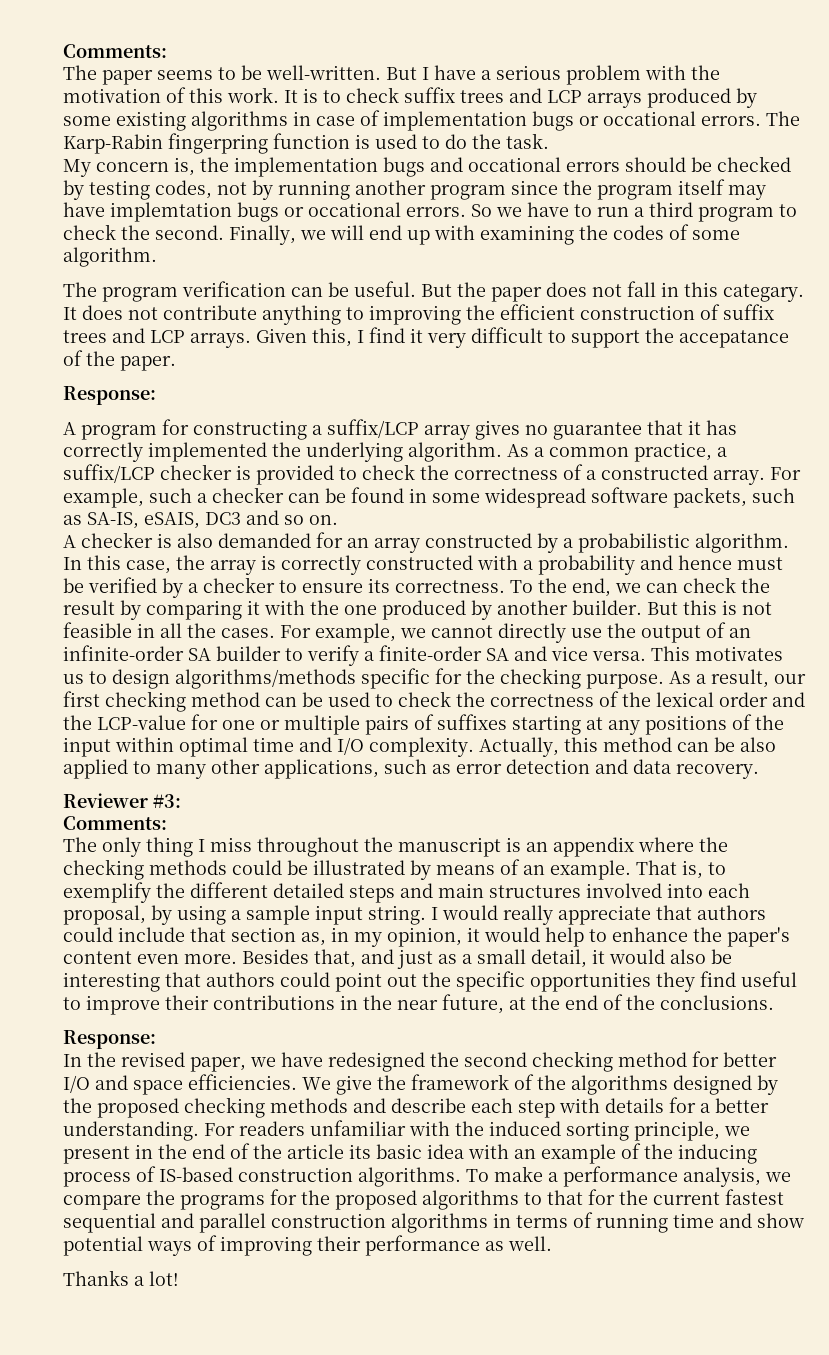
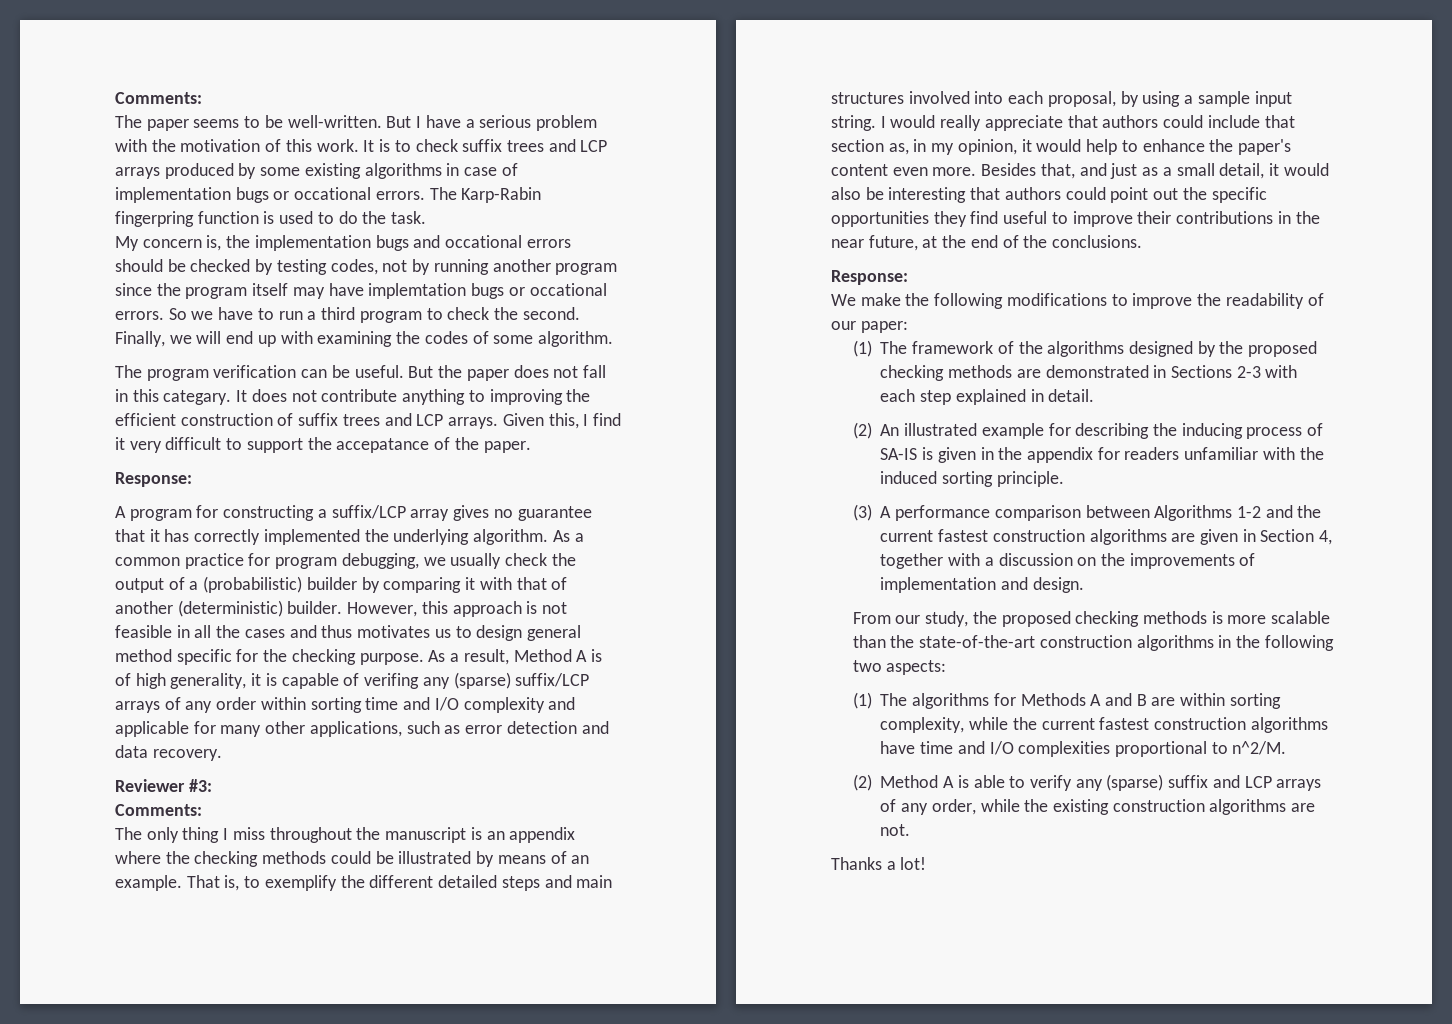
- As a common practice, a suffix/LCP checker is provided to check the correctness of a constructed array. For example, such a checker can be found in some widespread software packets, such as SA-IS, eSAIS, DC3 and so on.
- A checker is also demanded for an array constructed by a probabilistic algorithm. In this case, the array is correctly constructed with a probability and hence must be verified by a checker to ensure its correctness. To the end, we can check the result by comparing it with the one produced by another builder. But this is not feasible in all the cases. For example, we cannot directly use the output of an infinite-order SA builder to verify a finite-order SA and vice versa. This motivates us to design algorithms/methods specific for the checking purpose.
+ As a common practice for program debugging, we usually check the output of a (probabilistic) builder by comparing it with that of another (deterministic) builder. However, this approach is not feasible in all the cases and thus motivates us to design general method specific for the checking purpose.
- As a result, our first checking method can be used to check the correctness of the lexical order and the LCP-value for one or multiple pairs of suffixes starting at any positions of the input within optimal time and I/O complexity. Actually, this method can be also applied to many other applications, such as error detection and data recovery.
+ As a result, Method A is of high generality, it is capable of verifing any (sparse) suffix/LCP arrays of any order within sorting time and I/O complexity and applicable for many other applications, such as error detection and data recovery.
- In the revised paper, we have redesigned the second checking method for better I/O and space efficiencies. We give the framework of the algorithms designed by the proposed checking methods and describe each step with details for a better understanding. For readers unfamiliar with the induced sorting principle, we present in the end of the article its basic idea with an example of the inducing process of IS-based construction algorithms. To make a performance analysis, we compare the programs for the proposed algorithms to that for the current fastest sequential and parallel construction algorithms in terms of running time and show potential ways of improving their performance as well.
+ We make the following modifications to improve the readability of our paper:
+ (1) The framework of the algorithms designed by the proposed checking methods are demonstrated in Sections 2-3 with each step explained in detail.
+ (2) An illustrated example for describing the inducing process of SA-IS is given in the appendix for readers unfamiliar with the induced sorting principle.
+ (3) A performance comparison between Algorithms 1-2 and the current fastest construction algorithms are given in Section 4, together with a discussion on the improvements of implementation and design.
+ From our study, the proposed checking methods is more scalable than the state-of-the-art construction algorithms in the following two aspects:
+ (1) The algorithms for Methods A and B are within sorting complexity, while the current fastest construction algorithms have time and I/O complexities proportional to n^2/M.
+ (2) Method A is able to verify any (sparse) suffix and LCP arrays of any order, while the existing construction algorithms are not.

